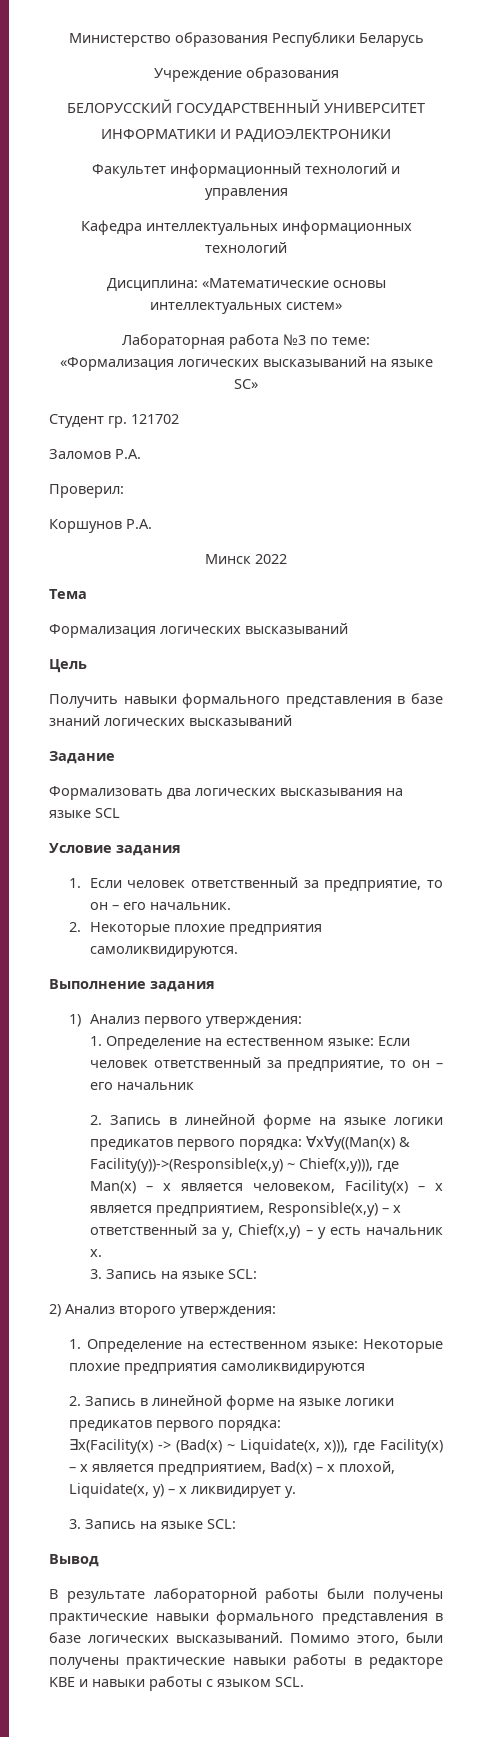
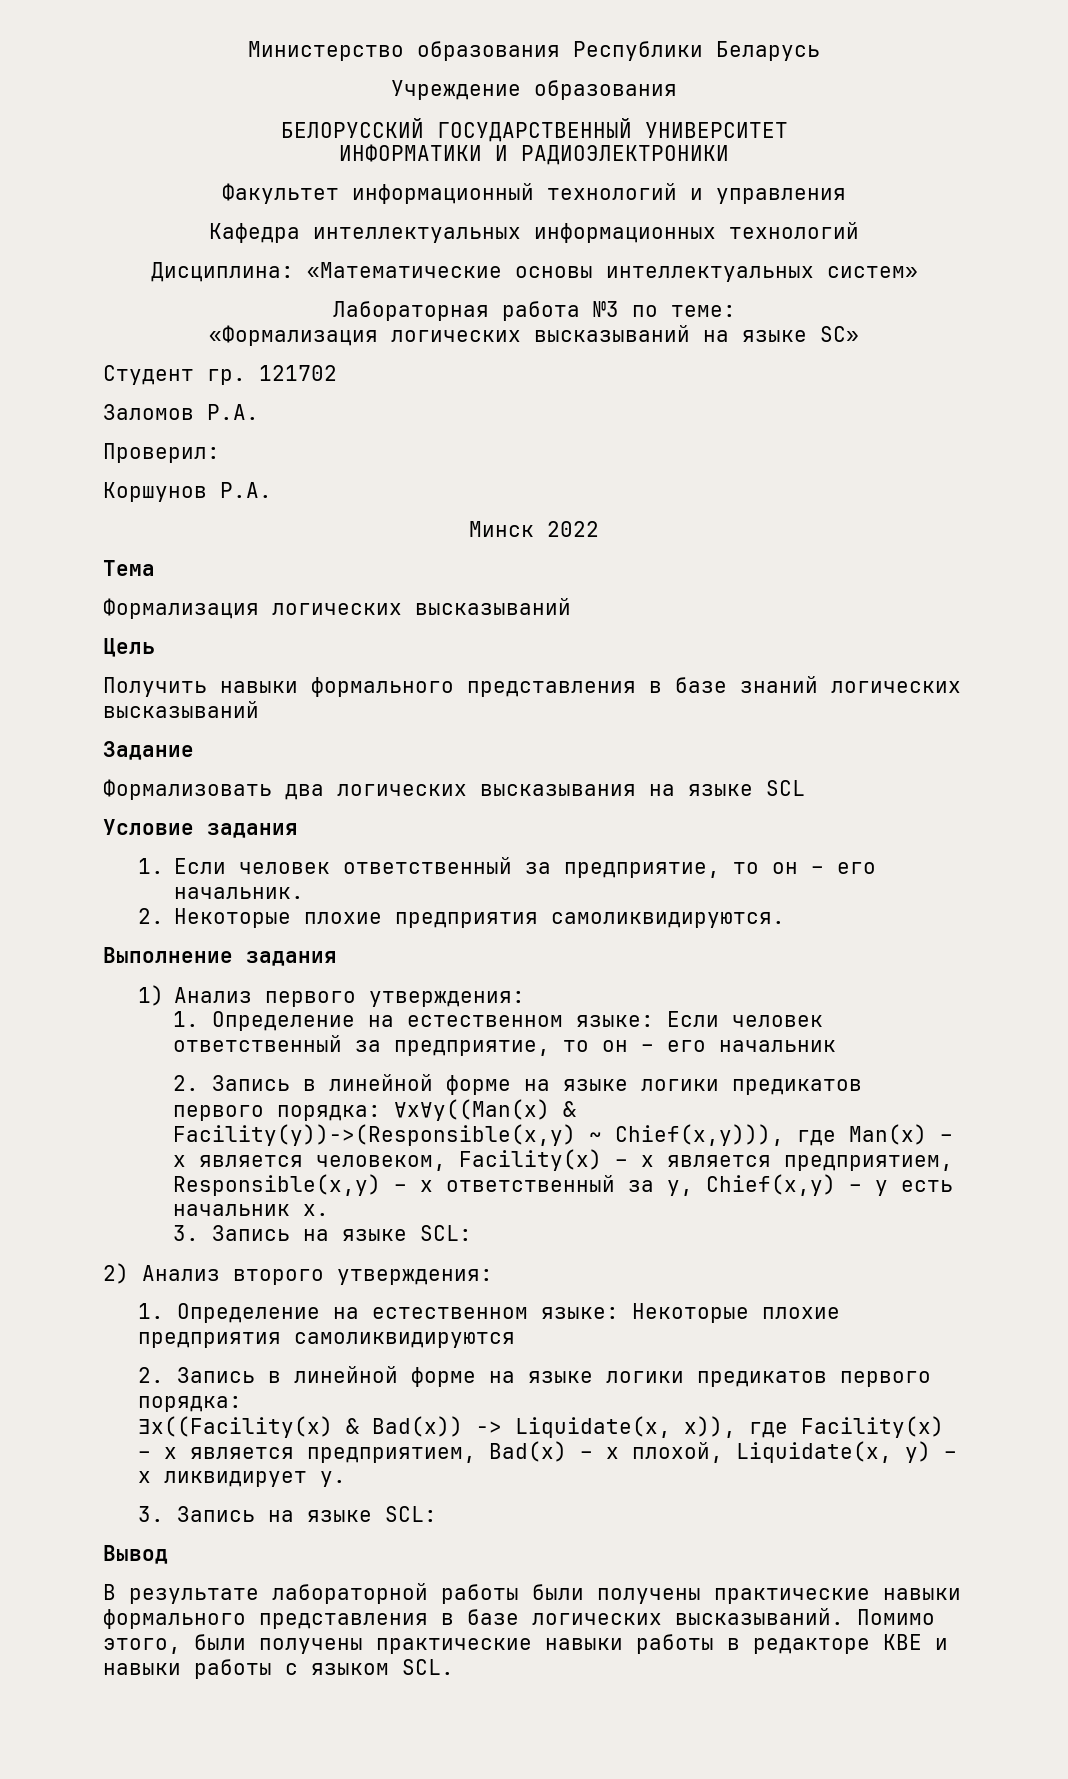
- ∃x(Facility(x) -> (Bad(x) ~ Liquidate(x, x))), где Facility(x) – x является предприятием, Bad(x) – x плохой, Liquidate(x, y) – x ликвидирует y.
+ ∃x((Facility(x) & Bad(x)) -> Liquidate(x, x)), где Facility(x) – x является предприятием, Bad(x) – x плохой, Liquidate(x, y) – x ликвидирует y.

